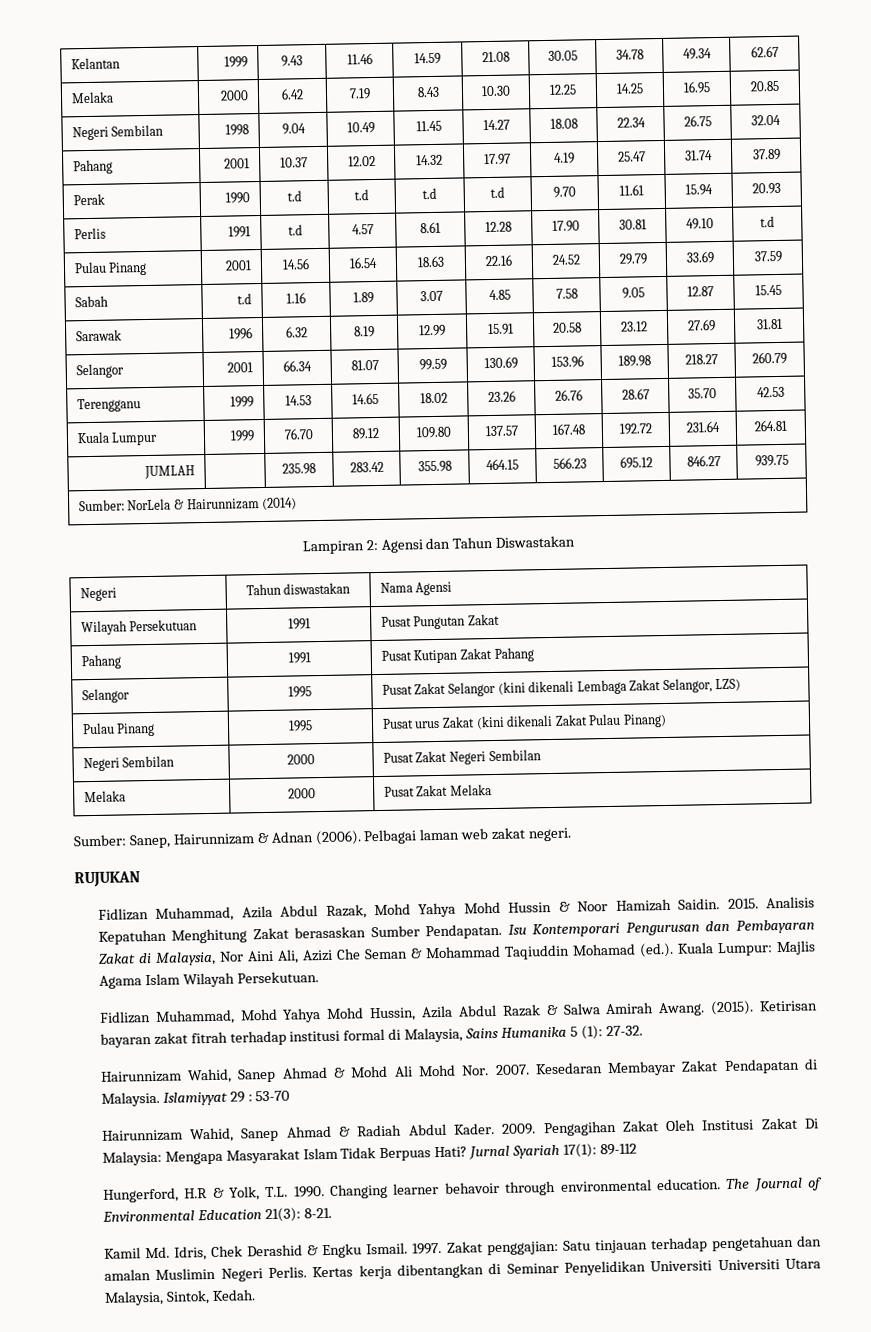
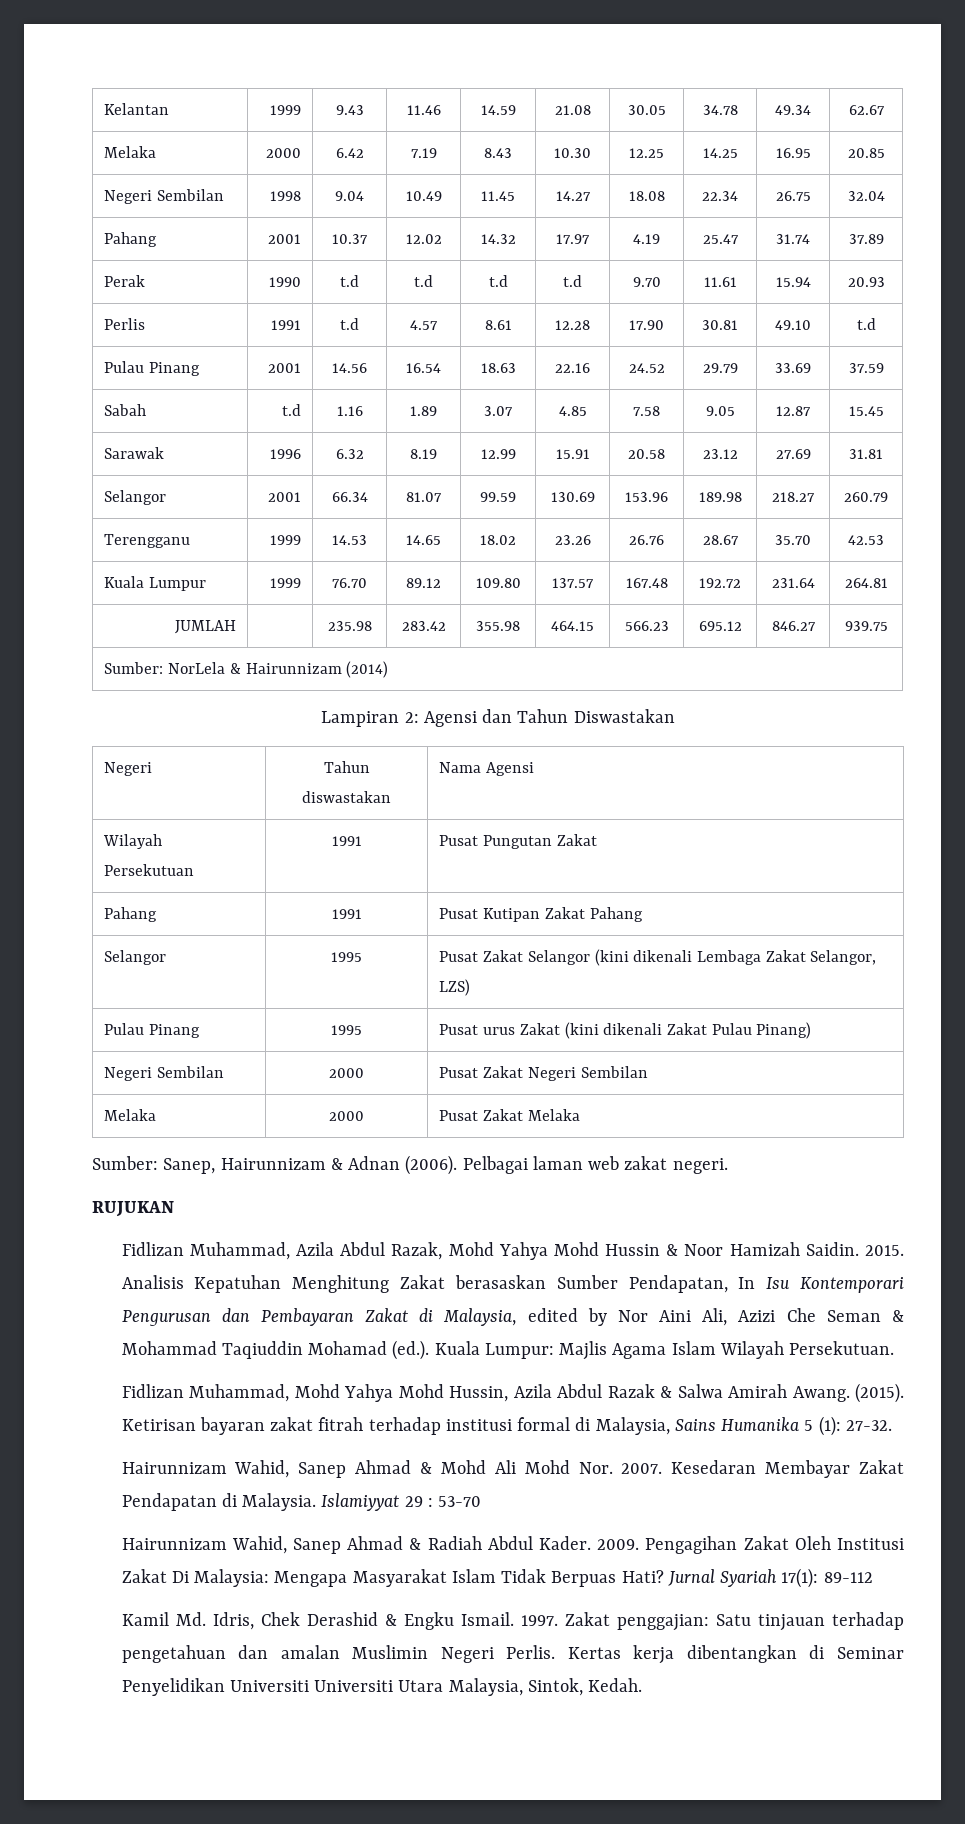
- Analisis Kepatuhan Menghitung Zakat berasaskan Sumber Pendapatan. Isu Kontemporari Pengurusan dan Pembayaran Zakat di Malaysia, Nor Aini Ali, Azizi Che Seman & Mohammad Taqiuddin Mohamad (ed.). Kuala Lumpur: Majlis Agama Islam Wilayah Persekutuan.
+ Analisis Kepatuhan Menghitung Zakat berasaskan Sumber Pendapatan, In Isu Kontemporari Pengurusan dan Pembayaran Zakat di Malaysia, edited by Nor Aini Ali, Azizi Che Seman & Mohammad Taqiuddin Mohamad (ed.). Kuala Lumpur: Majlis Agama Islam Wilayah Persekutuan.
- Hungerford, H.R & Yolk, T.L. 1990. Changing learner behavoir through environmental education. The Journal of Environmental Education 21(3): 8-21.

